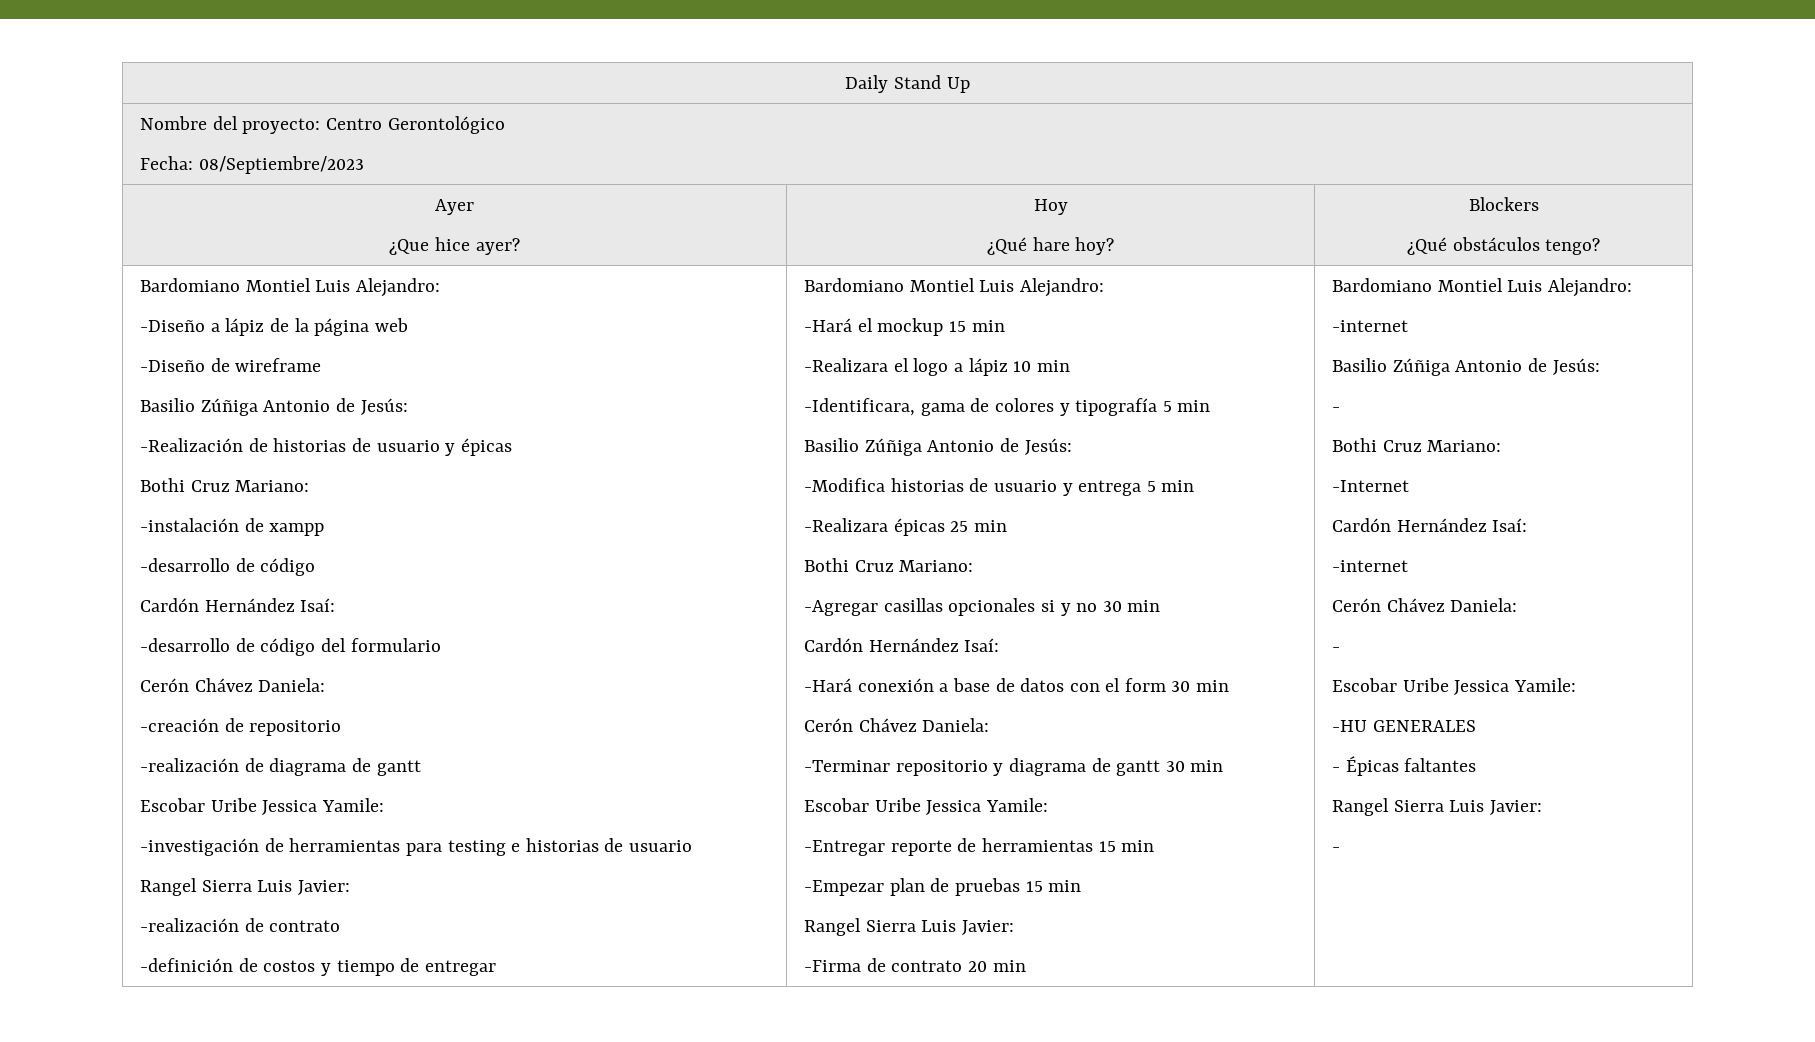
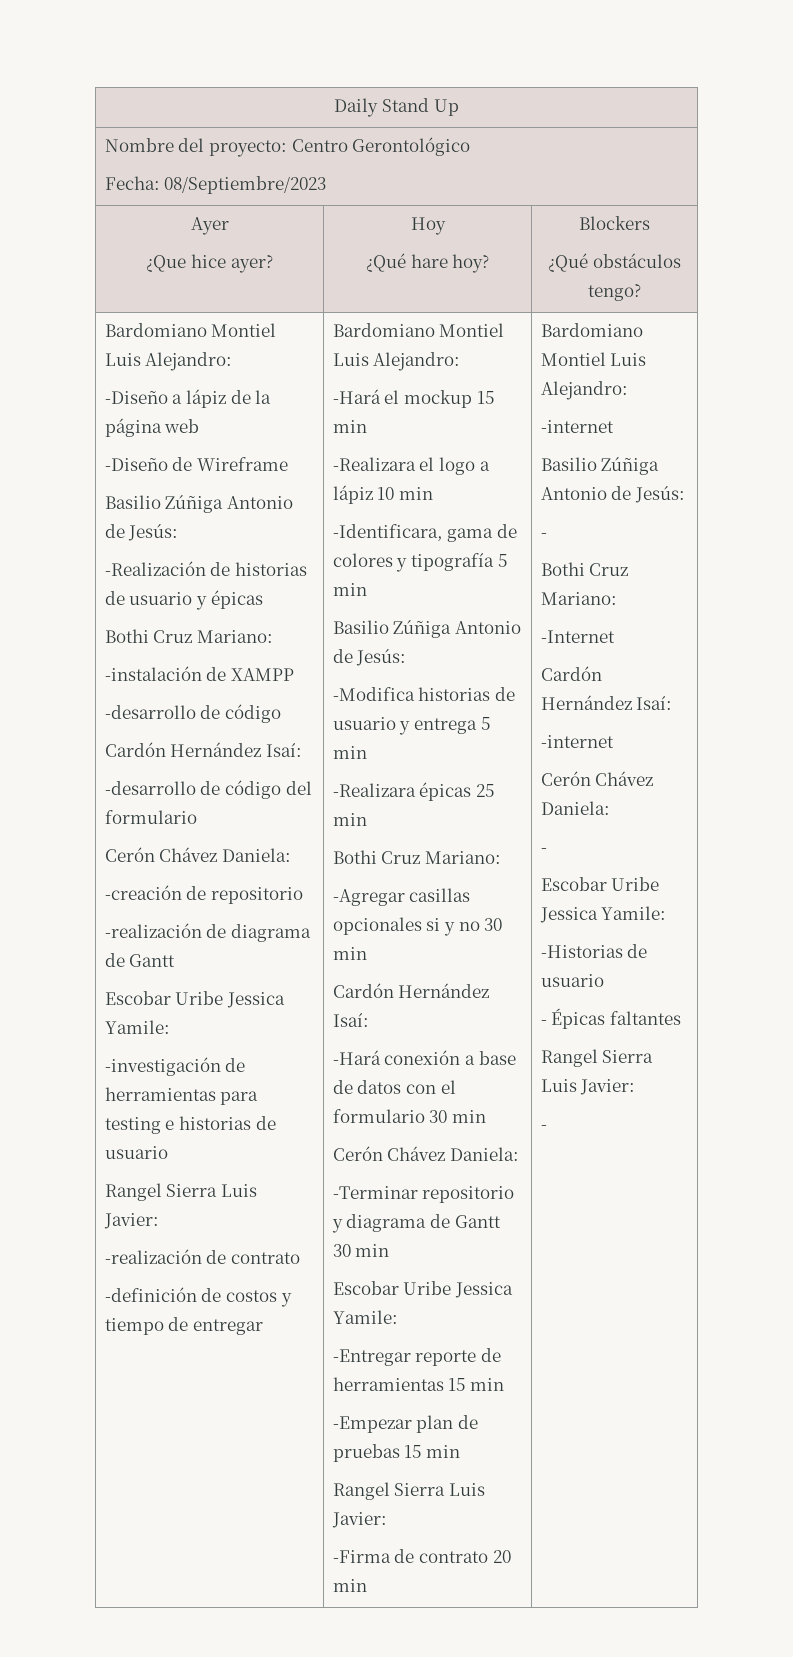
- -Diseño de wireframe
+ -Diseño de Wireframe
- -instalación de xampp
+ -instalación de XAMPP
- -realización de diagrama de gantt
+ -realización de diagrama de Gantt
- -Hará conexión a base de datos con el form 30 min
+ -Hará conexión a base de datos con el formulario 30 min
- -Terminar repositorio y diagrama de gantt 30 min
+ -Terminar repositorio y diagrama de Gantt 30 min
- -HU GENERALES
+ -Historias de usuario

